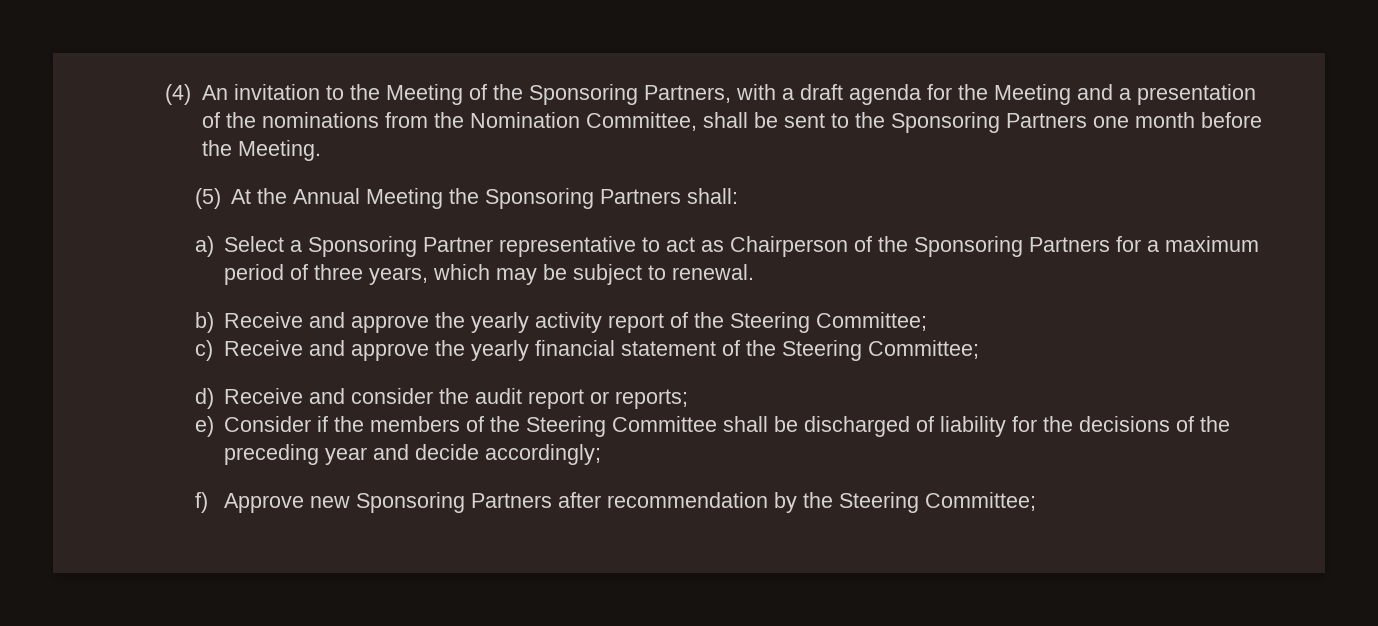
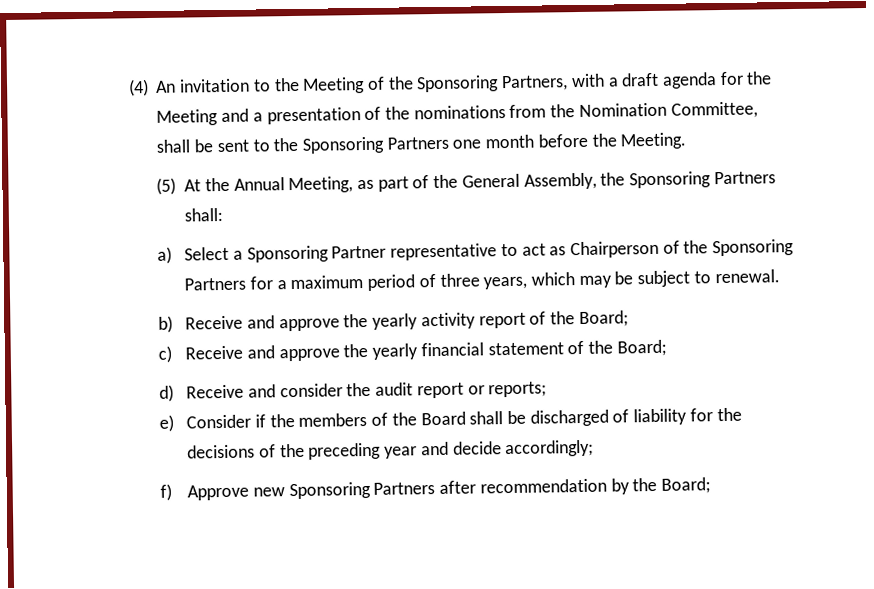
- (5) At the Annual Meeting the Sponsoring Partners shall:
+ (5) At the Annual Meeting, as part of the General Assembly, the Sponsoring Partners shall:
- b) Receive and approve the yearly activity report of the Steering Committee;
+ b) Receive and approve the yearly activity report of the Board;
- c) Receive and approve the yearly financial statement of the Steering Committee;
+ c) Receive and approve the yearly financial statement of the Board;
- e) Consider if the members of the Steering Committee shall be discharged of liability for the decisions of the preceding year and decide accordingly;
+ e) Consider if the members of the Board shall be discharged of liability for the decisions of the preceding year and decide accordingly;
- f) Approve new Sponsoring Partners after recommendation by the Steering Committee;
+ f) Approve new Sponsoring Partners after recommendation by the Board;

